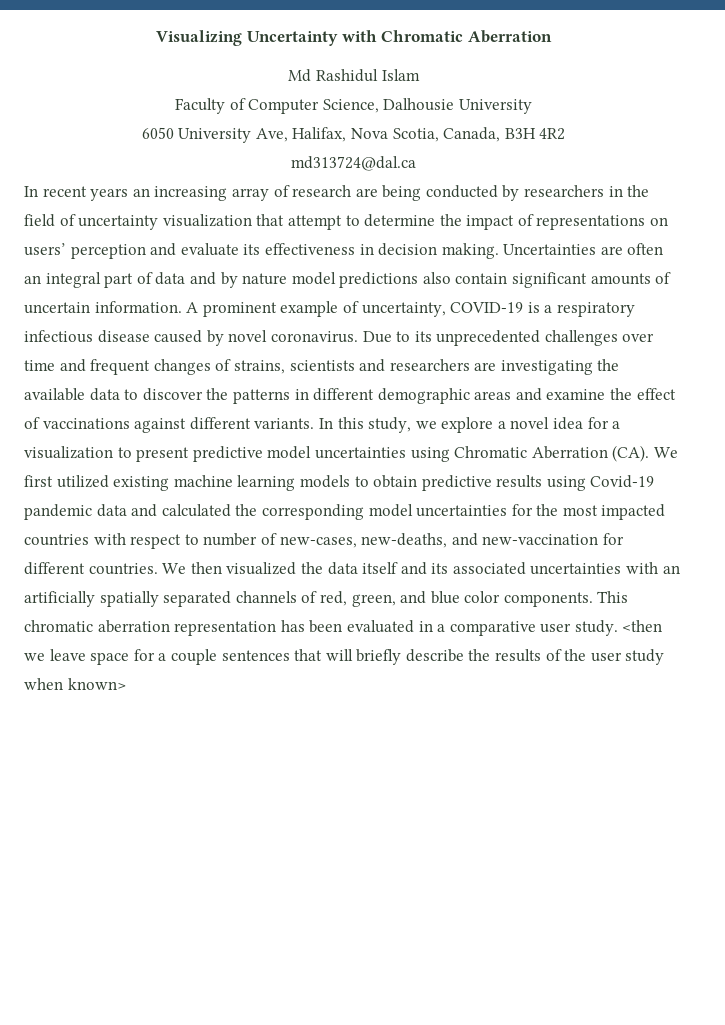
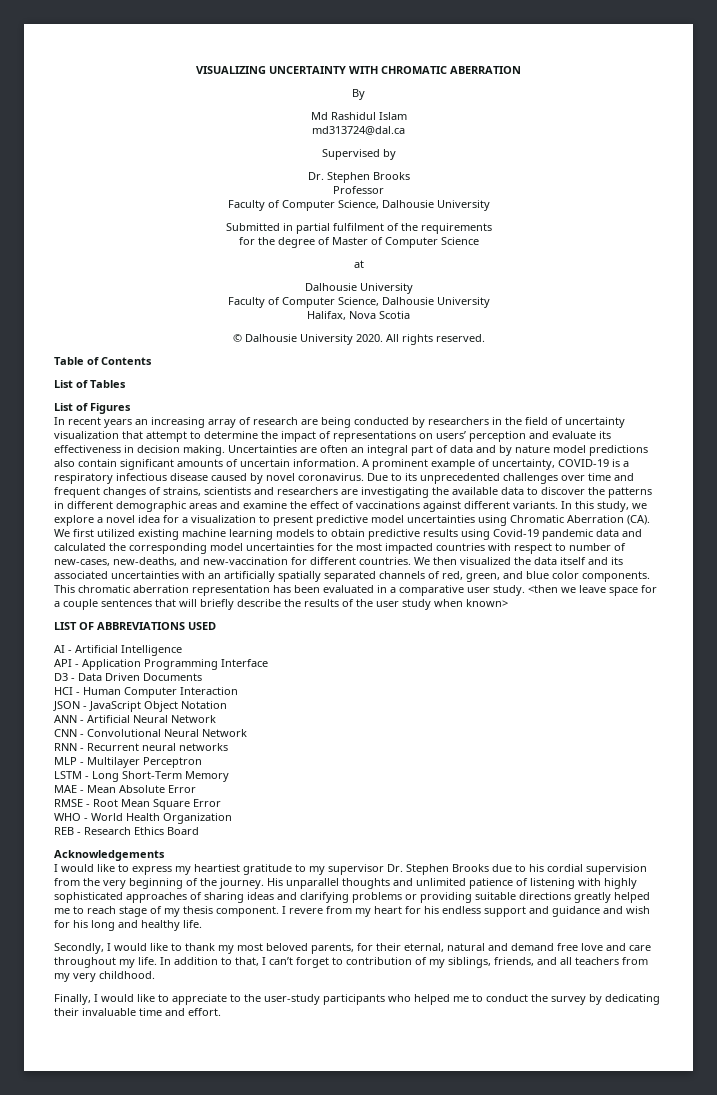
- Visualizing Uncertainty with Chromatic Aberration
+ VISUALIZING UNCERTAINTY WITH CHROMATIC ABERRATION
+ By
  Md Rashidul Islam
+ md313724@dal.ca
+ Supervised by
+ Dr. Stephen Brooks
+ Professor
  Faculty of Computer Science, Dalhousie University
- 6050 University Ave, Halifax, Nova Scotia, Canada, B3H 4R2
- md313724@dal.ca
+ Submitted in partial fulfilment of the requirements
+ for the degree of Master of Computer Science
+ at
+ Dalhousie University
+ Faculty of Computer Science, Dalhousie University
+ Halifax, Nova Scotia
+ © Dalhousie University 2020. All rights reserved.
+ Table of Contents
+ List of Tables
+ List of Figures
+ LIST OF ABBREVIATIONS USED
+ AI - Artificial Intelligence
+ API - Application Programming Interface
+ D3 - Data Driven Documents
+ HCI - Human Computer Interaction
+ JSON - JavaScript Object Notation
+ ANN - Artificial Neural Network
+ CNN - Convolutional Neural Network
+ RNN - Recurrent neural networks
+ MLP - Multilayer Perceptron
+ LSTM - Long Short-Term Memory
+ MAE - Mean Absolute Error
+ RMSE - Root Mean Square Error
+ WHO - World Health Organization
+ REB - Research Ethics Board
+ Acknowledgements
+ I would like to express my heartiest gratitude to my supervisor Dr. Stephen Brooks due to his cordial supervision from the very beginning of the journey. His unparallel thoughts and unlimited patience of listening with highly sophisticated approaches of sharing ideas and clarifying problems or providing suitable directions greatly helped me to reach stage of my thesis component. I revere from my heart for his endless support and guidance and wish for his long and healthy life.
+ Secondly, I would like to thank my most beloved parents, for their eternal, natural and demand free love and care throughout my life. In addition to that, I can’t forget to contribution of my siblings, friends, and all teachers from my very childhood.
+ Finally, I would like to appreciate to the user-study participants who helped me to conduct the survey by dedicating their invaluable time and effort.

